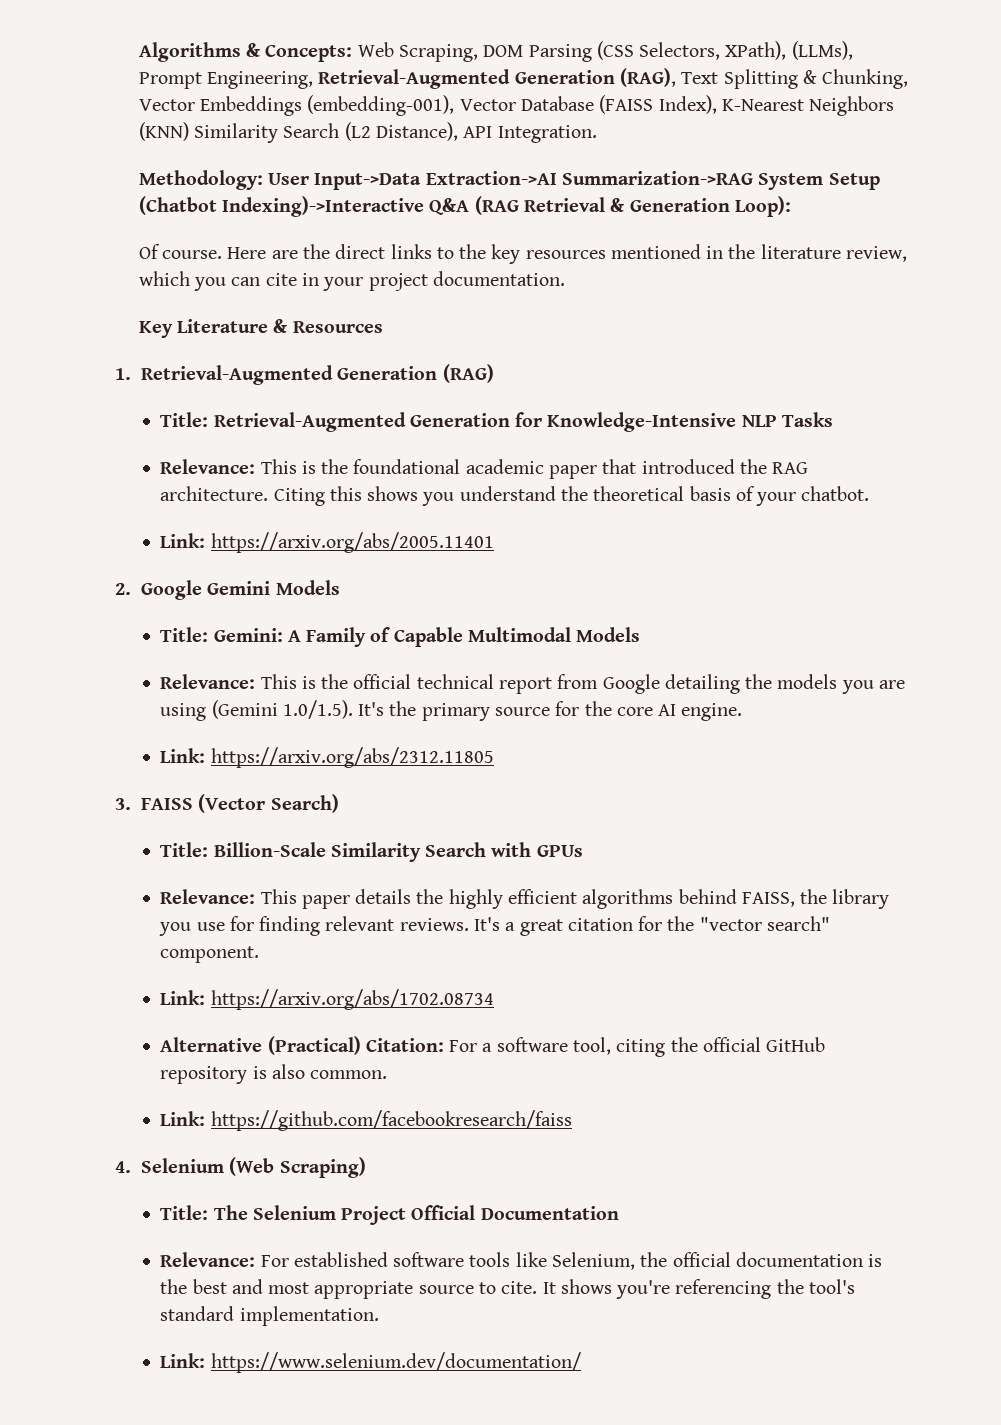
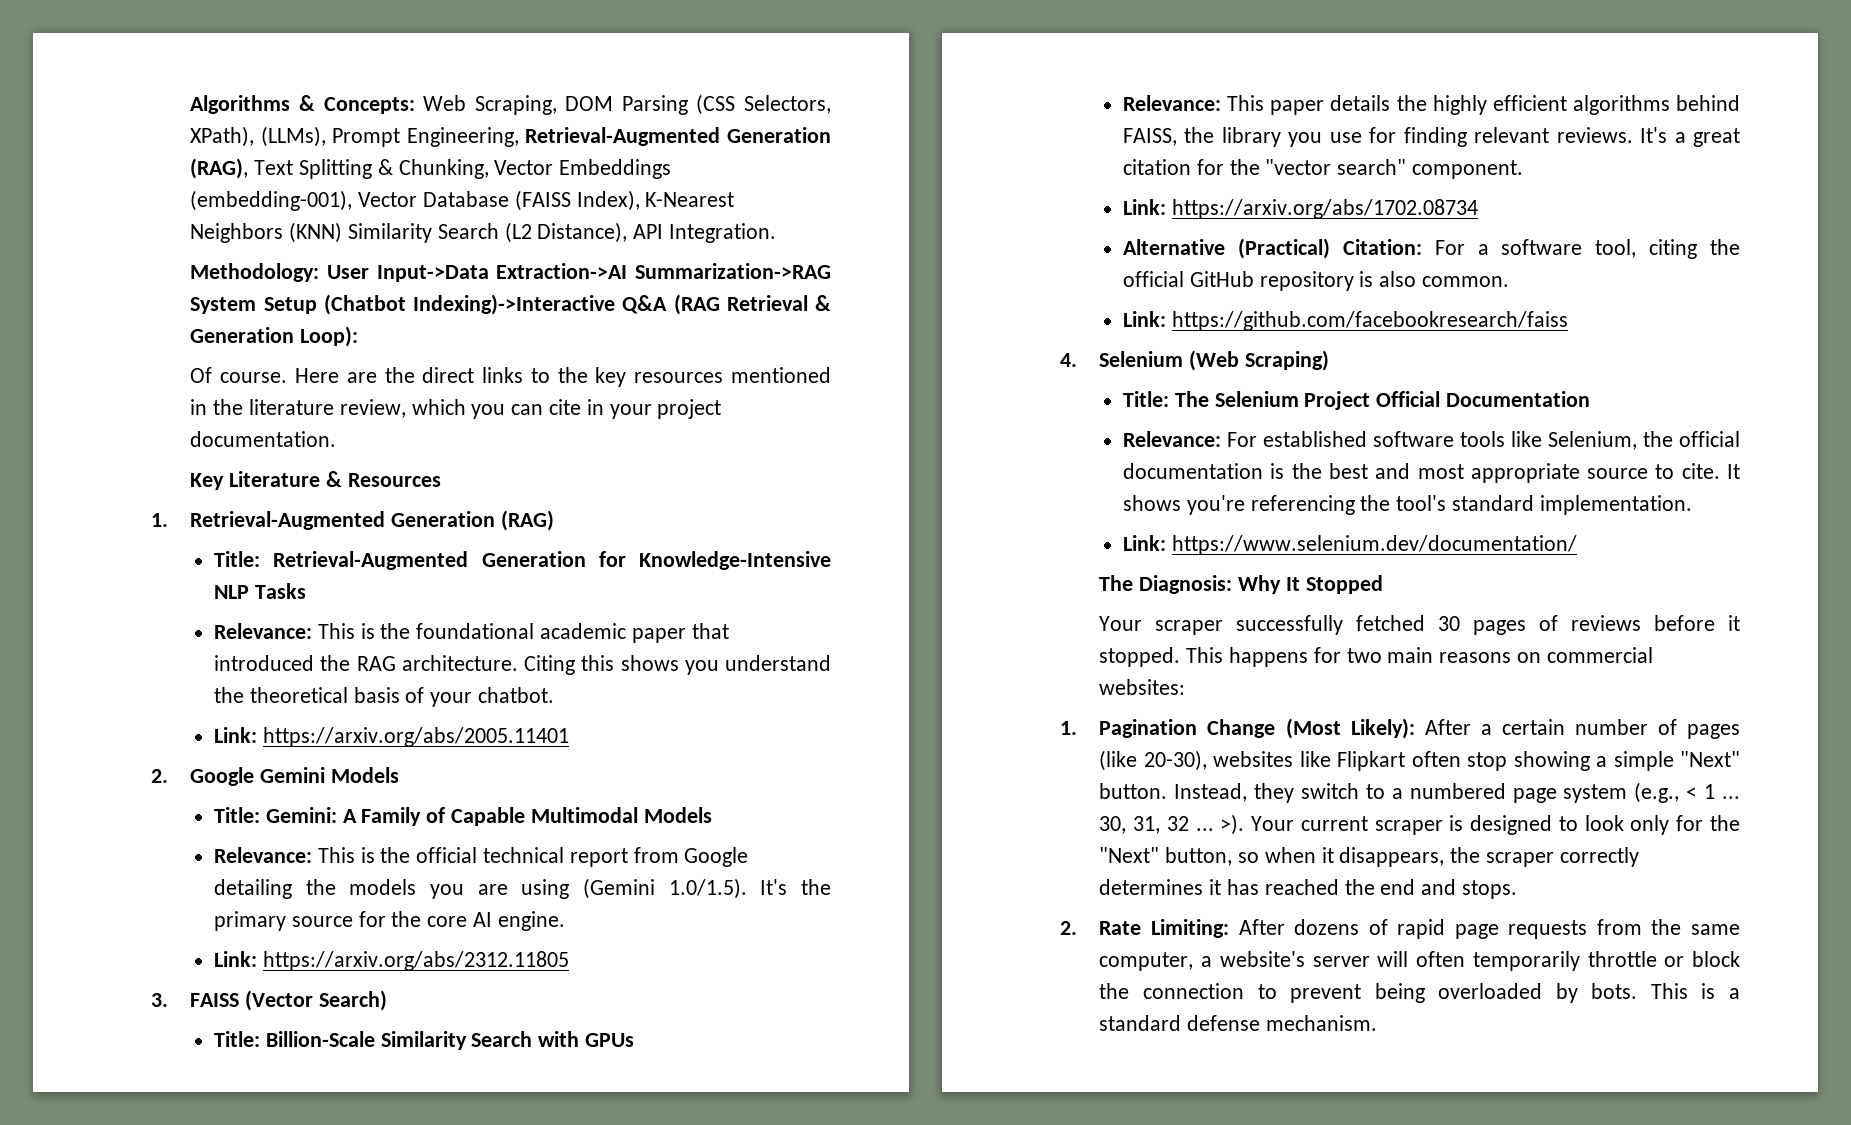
+ The Diagnosis: Why It Stopped
+ Your scraper successfully fetched 30 pages of reviews before it stopped. This happens for two main reasons on commercial websites:
+ 1. Pagination Change (Most Likely): After a certain number of pages (like 20-30), websites like Flipkart often stop showing a simple "Next" button. Instead, they switch to a numbered page system (e.g., < 1 ... 30, 31, 32 ... >). Your current scraper is designed to look only for the "Next" button, so when it disappears, the scraper correctly determines it has reached the end and stops.
+ 2. Rate Limiting: After dozens of rapid page requests from the same computer, a website's server will often temporarily throttle or block the connection to prevent being overloaded by bots. This is a standard defense mechanism.

